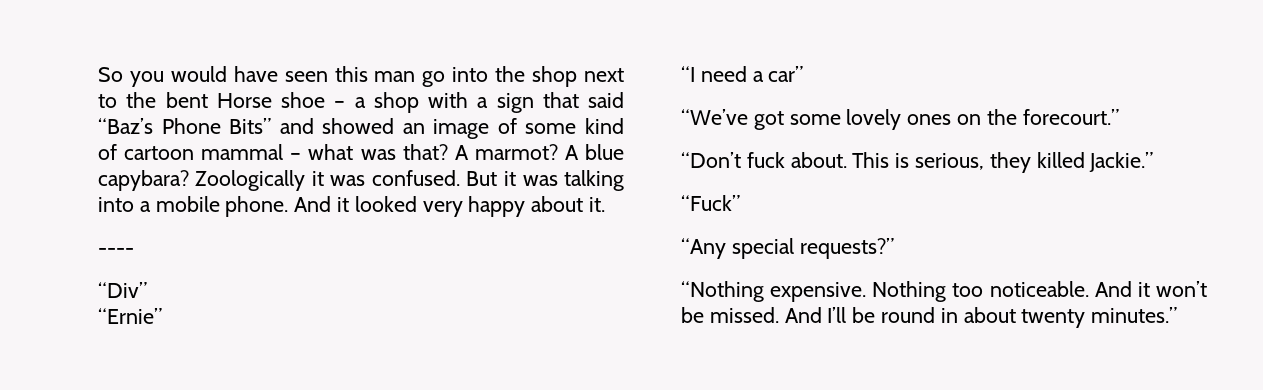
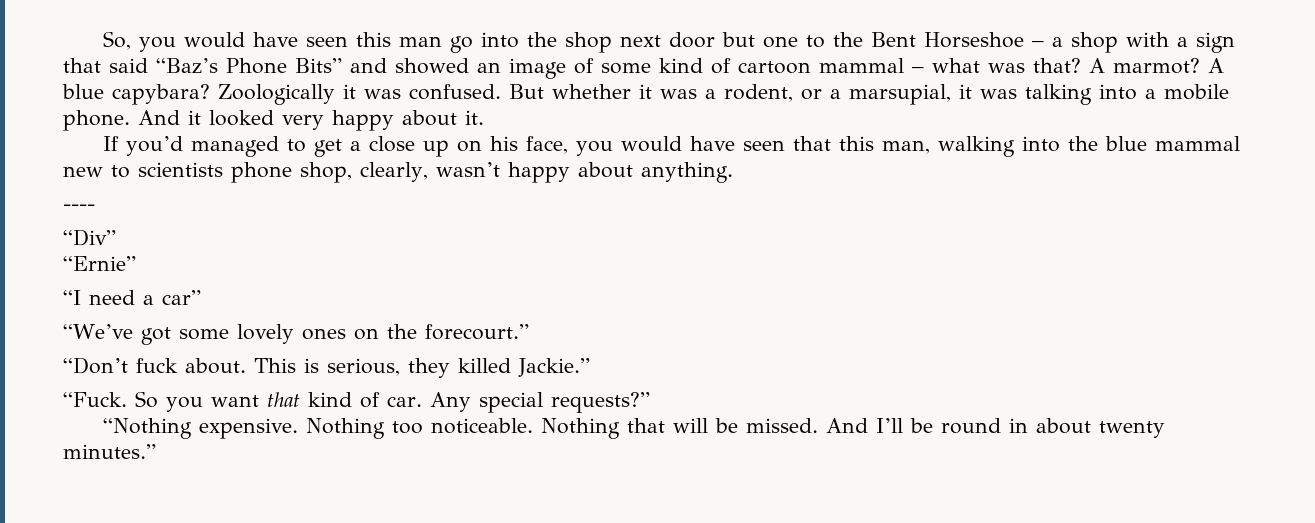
- So you would have seen this man go into the shop next to the bent Horse shoe – a shop with a sign that said “Baz’s Phone Bits” and showed an image of some kind of cartoon mammal – what was that?
+ So, you would have seen this man go into the shop next door but one to the Bent Horseshoe – a shop with a sign that said “Baz’s Phone Bits” and showed an image of some kind of cartoon mammal – what was that?
- But it was talking into a mobile phone.
+ But whether it was a rodent, or a marsupial, it was talking into a mobile phone.
+ If you’d managed to get a close up on his face, you would have seen that this man, walking into the blue mammal new to scientists phone shop, clearly, wasn’t happy about anything.
- “Fuck”
- “Any special requests?”
+ “Fuck. So you want that kind of car. Any special requests?”
- And it won’t be missed.
+ Nothing that will be missed.

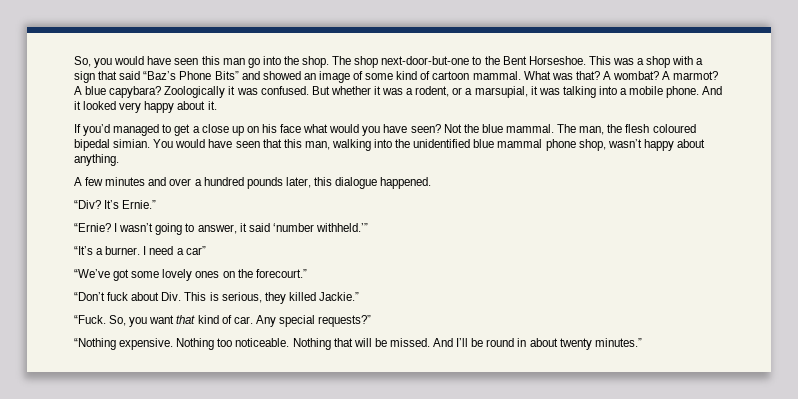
- So, you would have seen this man go into the shop next door but one to the Bent Horseshoe – a shop with a sign that said “Baz’s Phone Bits” and showed an image of some kind of cartoon mammal – what was that?
+ So, you would have seen this man go into the shop. The shop next-door-but-one to the Bent Horseshoe. This was a shop with a sign that said “Baz’s Phone Bits” and showed an image of some kind of cartoon mammal. What was that?
- A marmot?
+ A wombat? A marmot?
- If you’d managed to get a close up on his face, you would have seen that this man, walking into the blue mammal new to scientists phone shop, clearly, wasn’t happy about anything.
+ If you’d managed to get a close up on his face what would you have seen? Not the blue mammal. The man, the flesh coloured bipedal simian. You would have seen that this man, walking into the unidentified blue mammal phone shop, wasn’t happy about anything.
- ----
- “Div”
- “Ernie”
- “I need a car”
+ A few minutes and over a hundred pounds later, this dialogue happened.
+ “Div? It’s Ernie.”
+ “Ernie? I wasn’t going to answer, it said ‘number withheld.’”
+ “It’s a burner. I need a car”
- “Don’t fuck about. This is serious, they killed Jackie.”
+ “Don’t fuck about Div. This is serious, they killed Jackie.”
- So you want that kind of car.
+ So, you want that kind of car.

